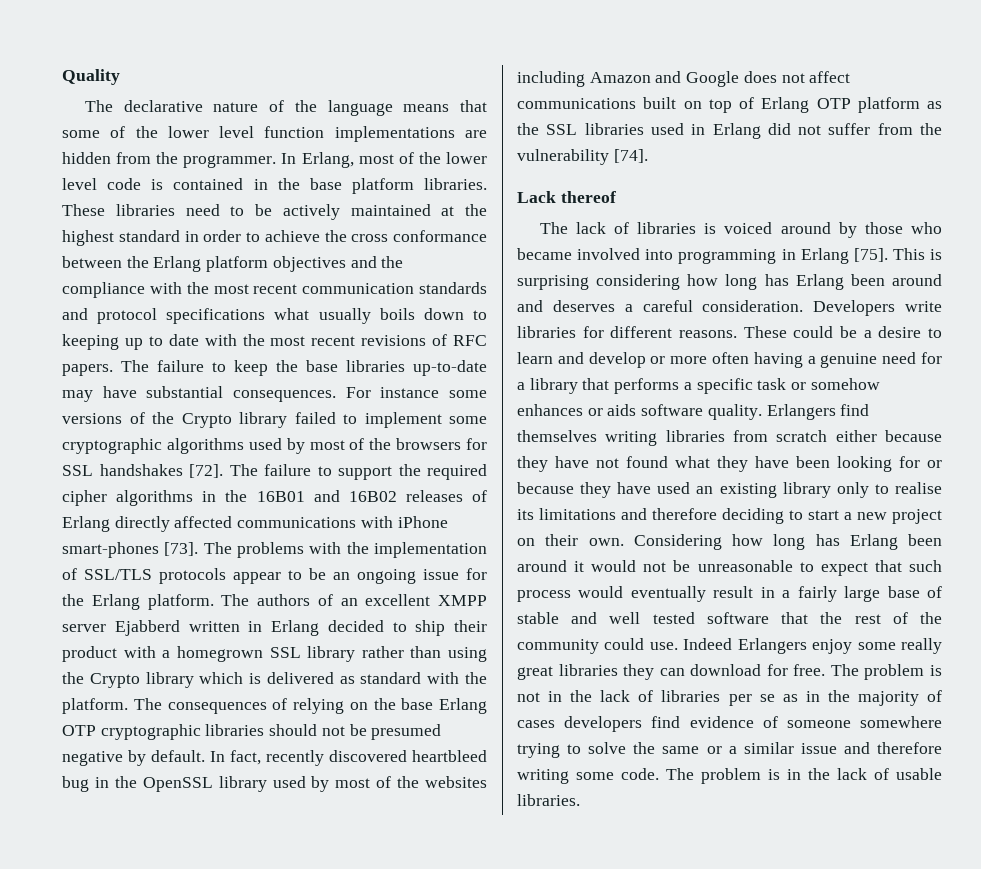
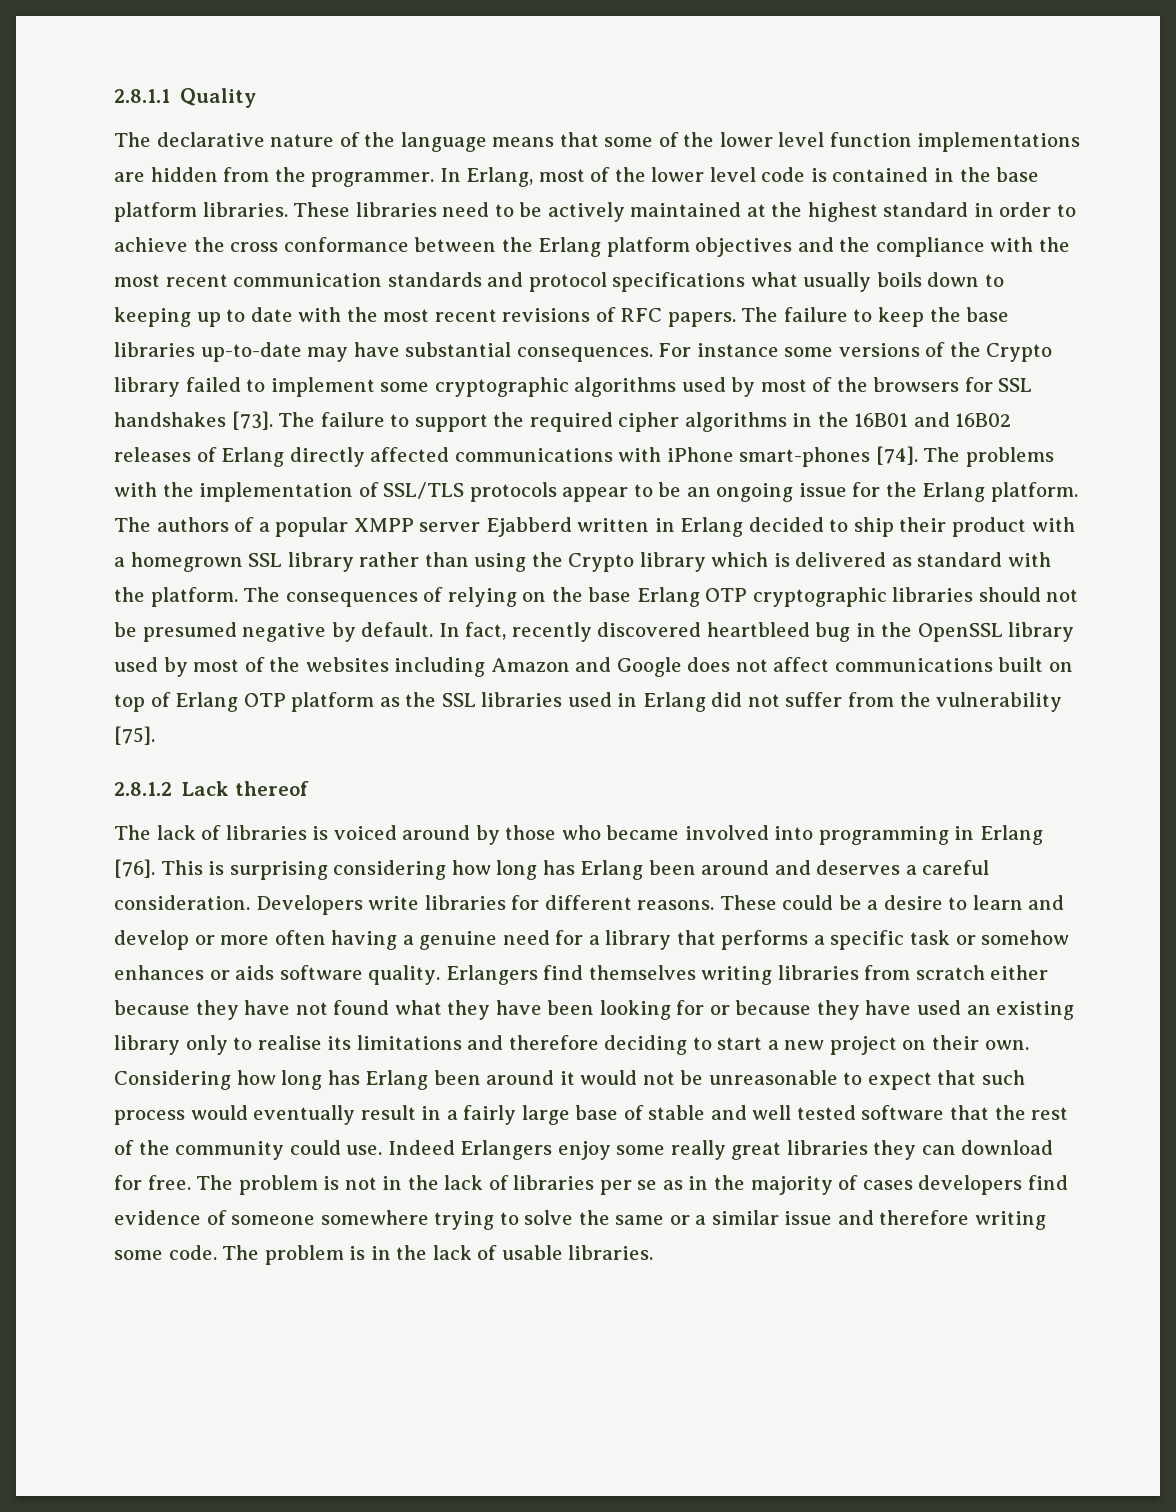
- Quality
+ 2.8.1.1 Quality
- For instance some versions of the Crypto library failed to implement some cryptographic algorithms used by most of the browsers for SSL handshakes [72].
+ For instance some versions of the Crypto library failed to implement some cryptographic algorithms used by most of the browsers for SSL handshakes [73].
- The failure to support the required cipher algorithms in the 16B01 and 16B02 releases of Erlang directly affected communications with iPhone smart-phones [73].
+ The failure to support the required cipher algorithms in the 16B01 and 16B02 releases of Erlang directly affected communications with iPhone smart-phones [74].
- The authors of an excellent XMPP server Ejabberd written in Erlang decided to ship their product with a homegrown SSL library rather than using the Crypto library which is delivered as standard with the platform.
+ The authors of a popular XMPP server Ejabberd written in Erlang decided to ship their product with a homegrown SSL library rather than using the Crypto library which is delivered as standard with the platform.
- In fact, recently discovered heartbleed bug in the OpenSSL library used by most of the websites including Amazon and Google does not affect communications built on top of Erlang OTP platform as the SSL libraries used in Erlang did not suffer from the vulnerability [74].
- Lack thereof
+ In fact, recently discovered heartbleed bug in the OpenSSL library used by most of the websites including Amazon and Google does not affect communications built on top of Erlang OTP platform as the SSL libraries used in Erlang did not suffer from the vulnerability [75].
+ 2.8.1.2 Lack thereof
- The lack of libraries is voiced around by those who became involved into programming in Erlang [75].
+ The lack of libraries is voiced around by those who became involved into programming in Erlang [76].

